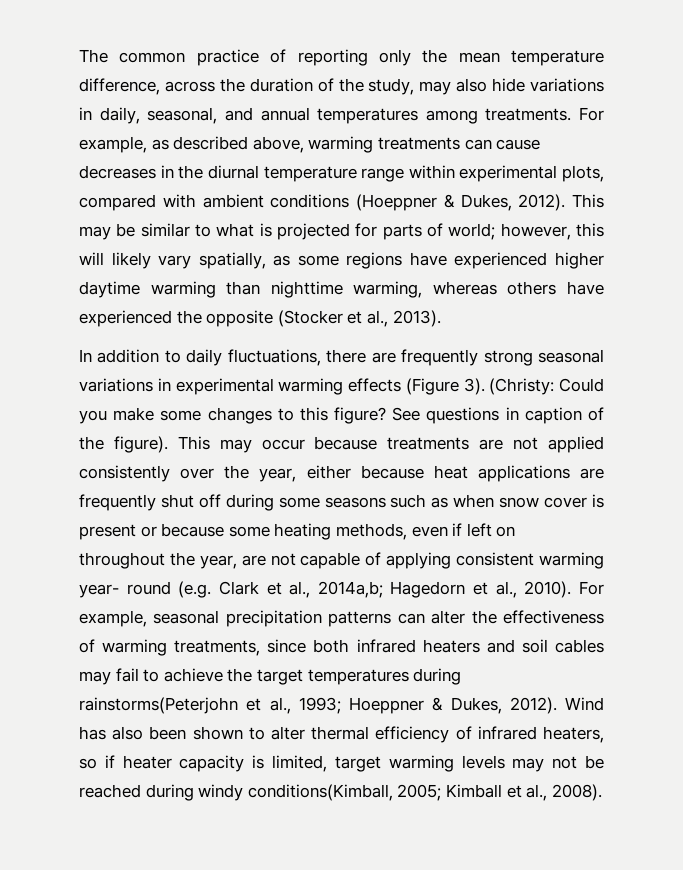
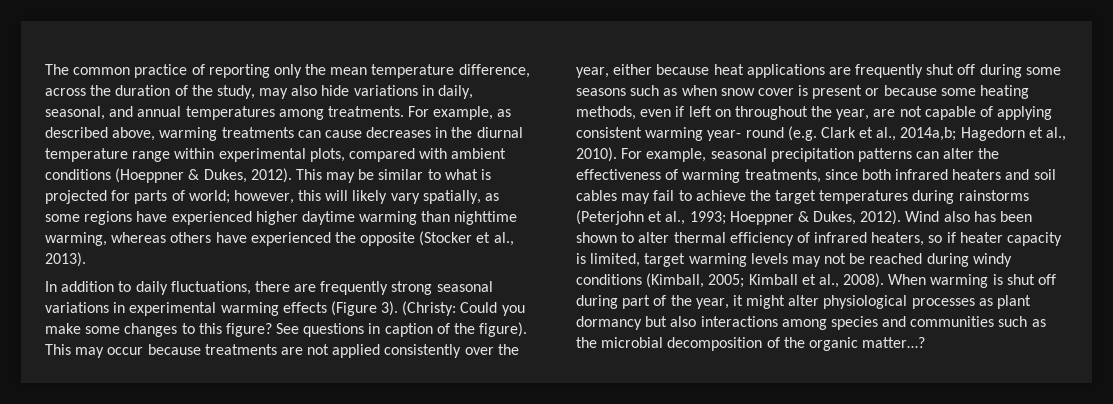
- For example, seasonal precipitation patterns can alter the effectiveness of warming treatments, since both infrared heaters and soil cables may fail to achieve the target temperatures during rainstorms(Peterjohn et al., 1993; Hoeppner & Dukes, 2012).
+ For example, seasonal precipitation patterns can alter the effectiveness of warming treatments, since both infrared heaters and soil cables may fail to achieve the target temperatures during rainstorms (Peterjohn et al., 1993; Hoeppner & Dukes, 2012).
- Wind has also been shown to alter thermal efficiency of infrared heaters, so if heater capacity is limited, target warming levels may not be reached during windy conditions(Kimball, 2005; Kimball et al., 2008).
+ Wind also has been shown to alter thermal efficiency of infrared heaters, so if heater capacity is limited, target warming levels may not be reached during windy conditions (Kimball, 2005; Kimball et al., 2008).
+ When warming is shut off during part of the year, it might alter physiological processes as plant dormancy but also interactions among species and communities such as the microbial decomposition of the organic matter…?

